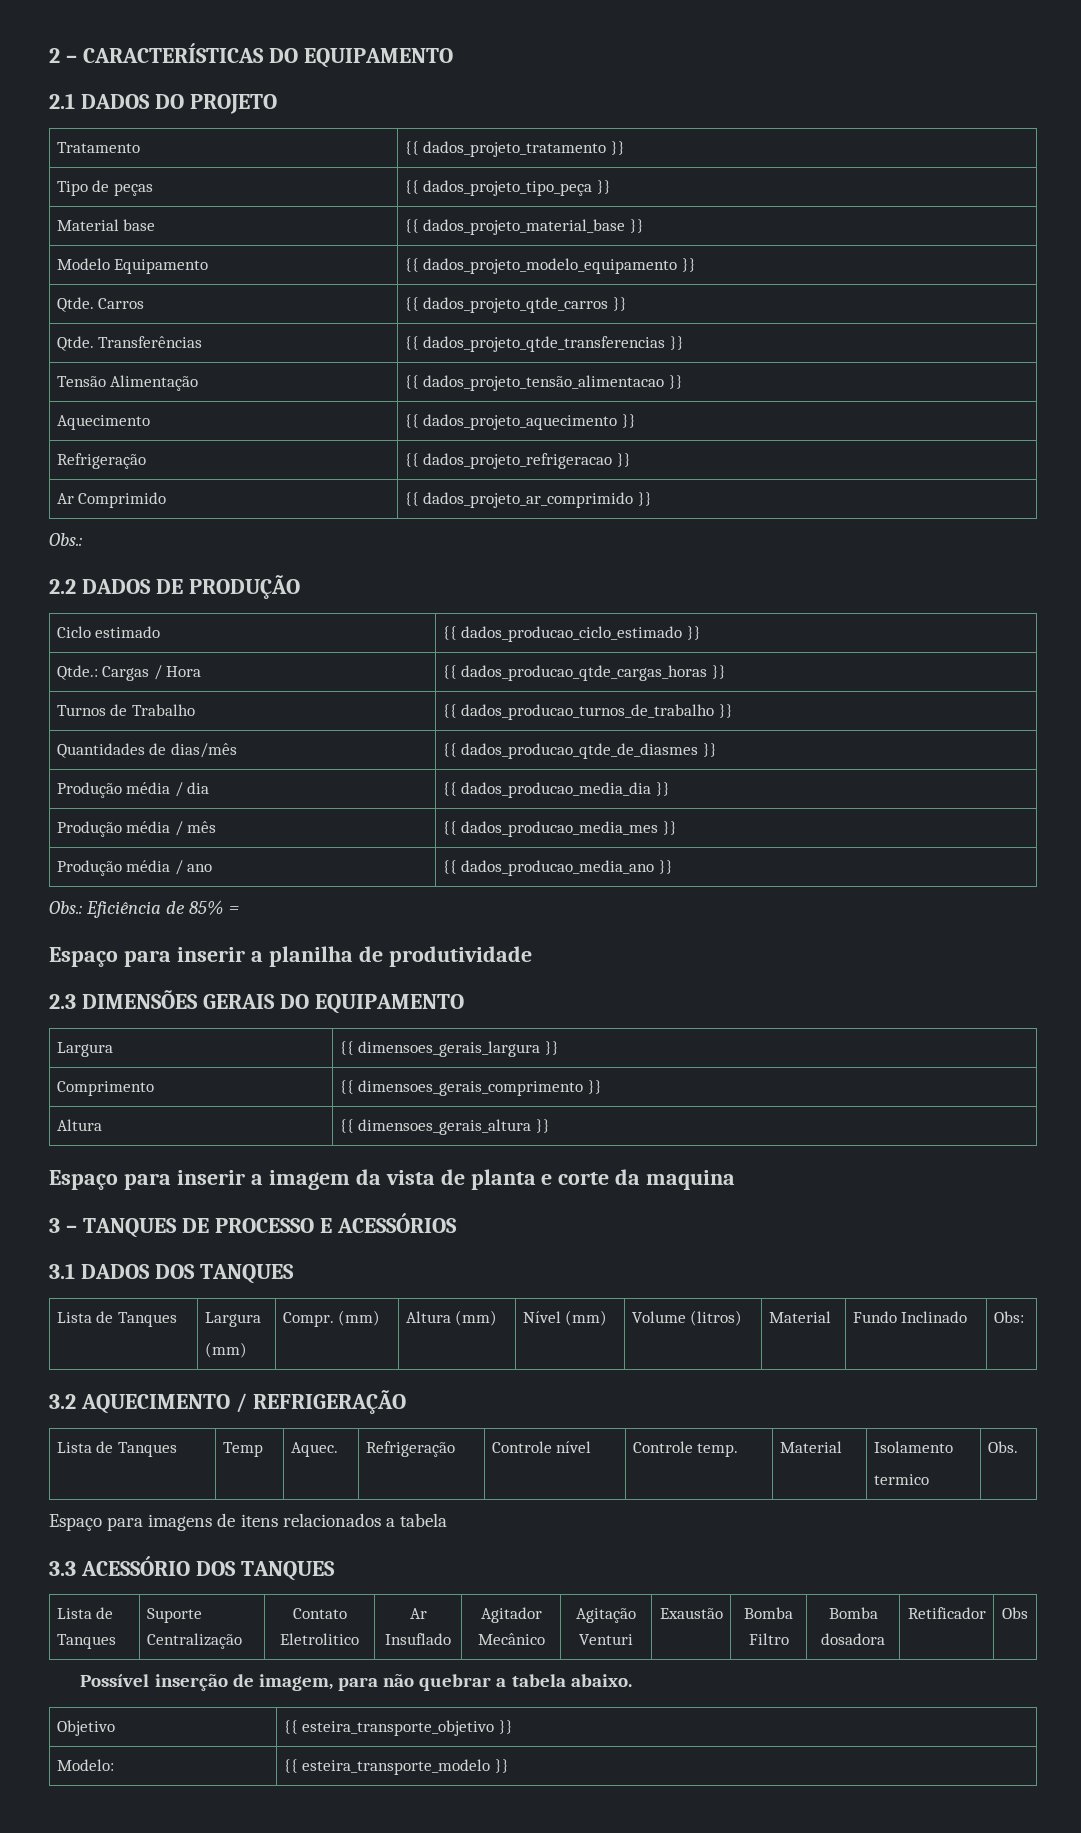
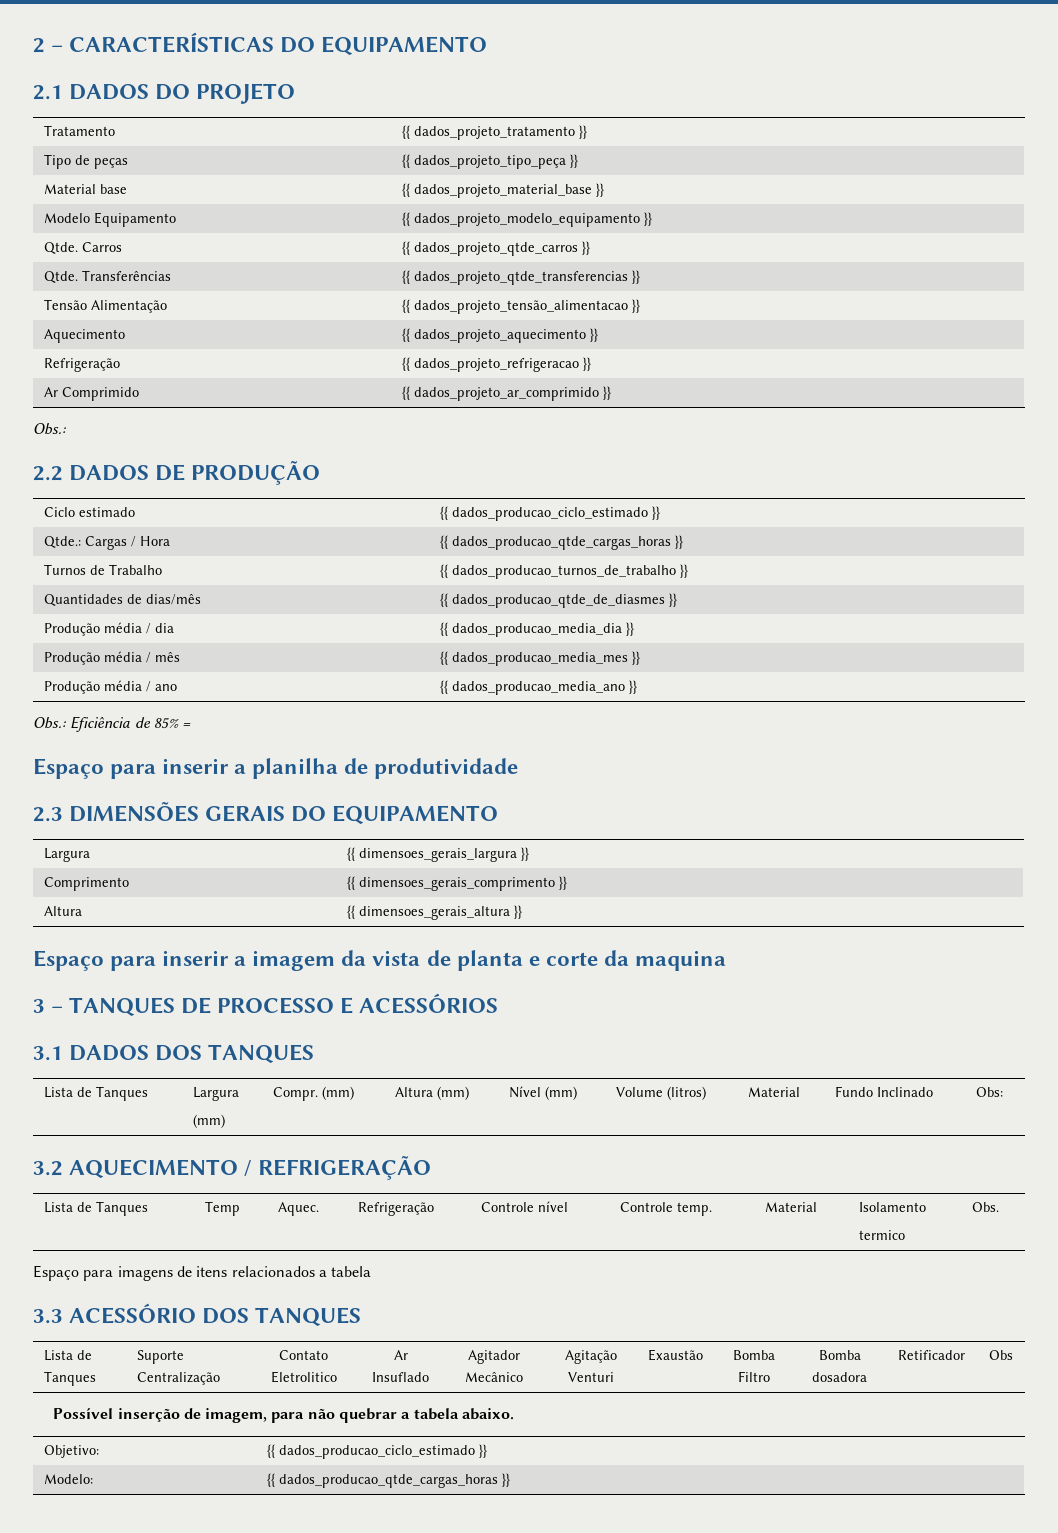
- Objetivo | {{ esteira_transporte_objetivo }}
+ Objetivo: | {{ dados_producao_ciclo_estimado }}
- Modelo: | {{ esteira_transporte_modelo }}
+ Modelo: | {{ dados_producao_qtde_cargas_horas }}

